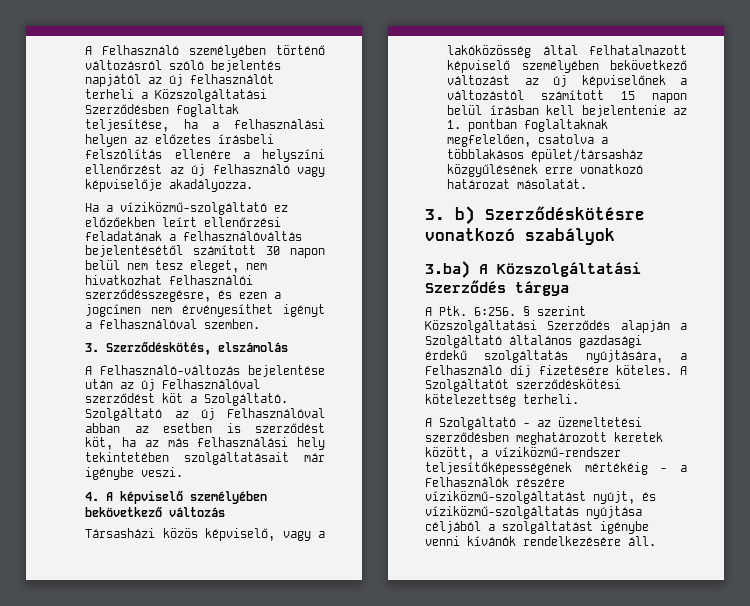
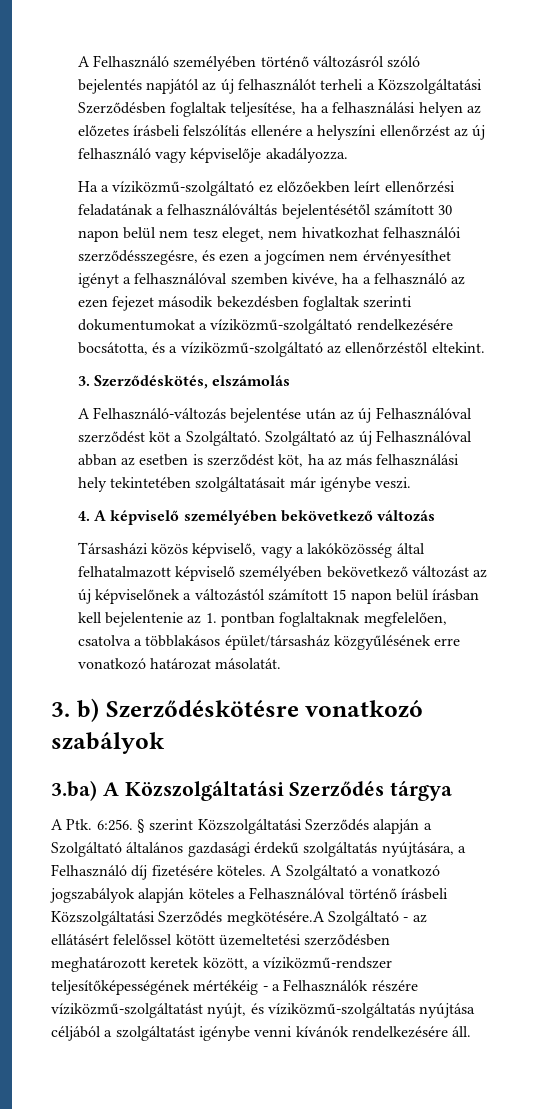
- Ha a víziközmű-szolgáltató ez előzőekben leírt ellenőrzési feladatának a felhasználóváltás bejelentésétől számított 30 napon belül nem tesz eleget, nem hivatkozhat felhasználói szerződésszegésre, és ezen a jogcímen nem érvényesíthet igényt a felhasználóval szemben.
+ Ha a víziközmű-szolgáltató ez előzőekben leírt ellenőrzési feladatának a felhasználóváltás bejelentésétől számított 30 napon belül nem tesz eleget, nem hivatkozhat felhasználói szerződésszegésre, és ezen a jogcímen nem érvényesíthet igényt a felhasználóval szemben kivéve, ha a felhasználó az ezen fejezet második bekezdésben foglaltak szerinti dokumentumokat a víziközmű-szolgáltató rendelkezésére bocsátotta, és a víziközmű-szolgáltató az ellenőrzéstől eltekint.
- A Szolgáltatót szerződéskötési kötelezettség terheli.
- A Szolgáltató - az üzemeltetési szerződésben meghatározott keretek között, a víziközmű-rendszer teljesítőképességének mértékéig - a Felhasználók részére víziközmű-szolgáltatást nyújt, és víziközmű-szolgáltatás nyújtása céljából a szolgáltatást igénybe venni kívánók rendelkezésére áll.
+ A Szolgáltató a vonatkozó jogszabályok alapján köteles a Felhasználóval történő írásbeli Közszolgáltatási Szerződés megkötésére.A Szolgáltató - az ellátásért felelőssel kötött üzemeltetési szerződésben meghatározott keretek között, a víziközmű-rendszer teljesítőképességének mértékéig - a Felhasználók részére víziközmű-szolgáltatást nyújt, és víziközmű-szolgáltatás nyújtása céljából a szolgáltatást igénybe venni kívánók rendelkezésére áll.

